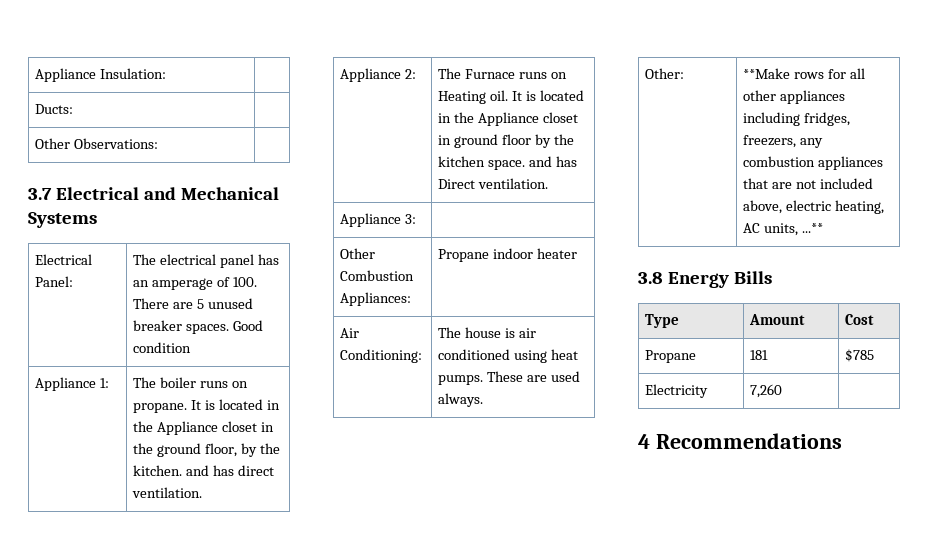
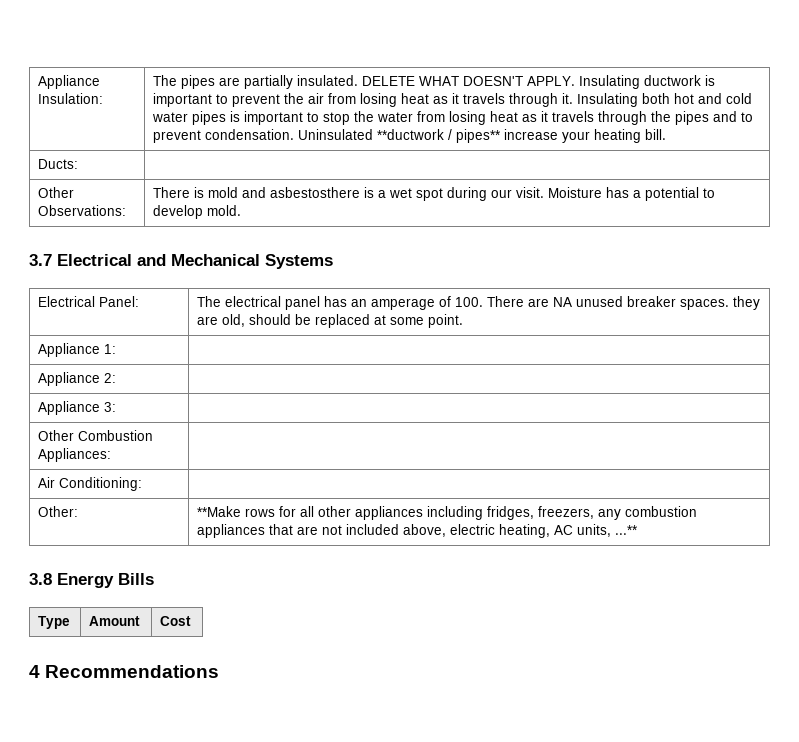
+ The pipes are partially insulated. DELETE WHAT DOESN'T APPLY. Insulating ductwork is important to prevent the air from losing heat as it travels through it. Insulating both hot and cold water pipes is important to stop the water from losing heat as it travels through the pipes and to prevent condensation. Uninsulated **ductwork / pipes** increase your heating bill.
  Ducts: |
- Other Observations: |
+ Other Observations: | There is mold and asbestosthere is a wet spot during our visit. Moisture has a potential to develop mold.
- Electrical Panel: | The electrical panel has an amperage of 100. There are 5 unused breaker spaces. Good condition
- Appliance 1: | The boiler runs on propane. It is located in the Appliance closet in the ground floor, by the kitchen. and has direct ventilation.
- Appliance 2: | The Furnace runs on Heating oil. It is located in the Appliance closet in ground floor by the kitchen space. and has Direct ventilation.
+ Electrical Panel: | The electrical panel has an amperage of 100. There are NA unused breaker spaces. they are old, should be replaced at some point.
+ Appliance 1: |
+ Appliance 2: |
- Other Combustion Appliances: | Propane indoor heater
+ Other Combustion Appliances: |
- Air Conditioning: | The house is air conditioned using heat pumps. These are used always.
+ Air Conditioning: |
- Propane | 181 | $785
- Electricity | 7,260 |

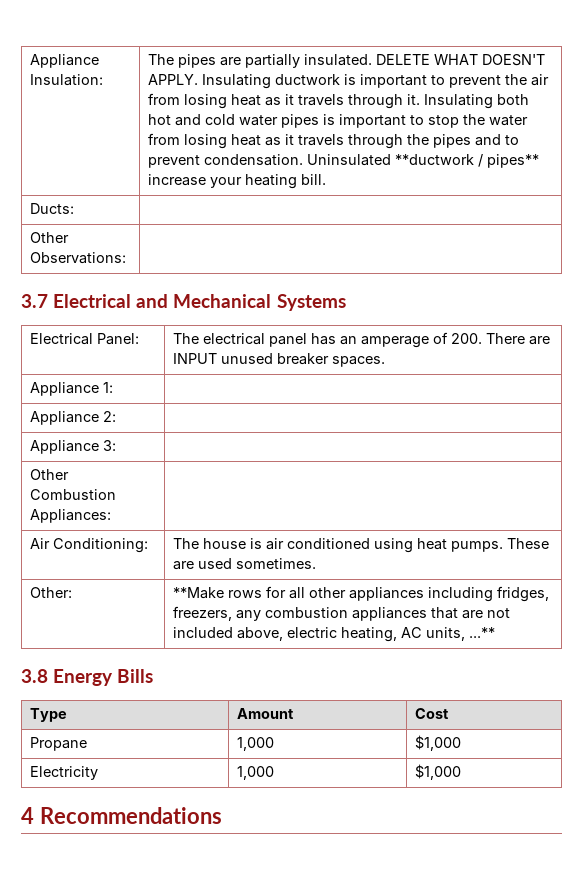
- Other Observations: | There is mold and asbestosthere is a wet spot during our visit. Moisture has a potential to develop mold.
+ Other Observations: |
- Electrical Panel: | The electrical panel has an amperage of 100. There are NA unused breaker spaces. they are old, should be replaced at some point.
+ Electrical Panel: | The electrical panel has an amperage of 200. There are INPUT unused breaker spaces.
- Air Conditioning: |
+ Air Conditioning: | The house is air conditioned using heat pumps. These are used sometimes.
+ Propane | 1,000 | $1,000
+ Electricity | 1,000 | $1,000

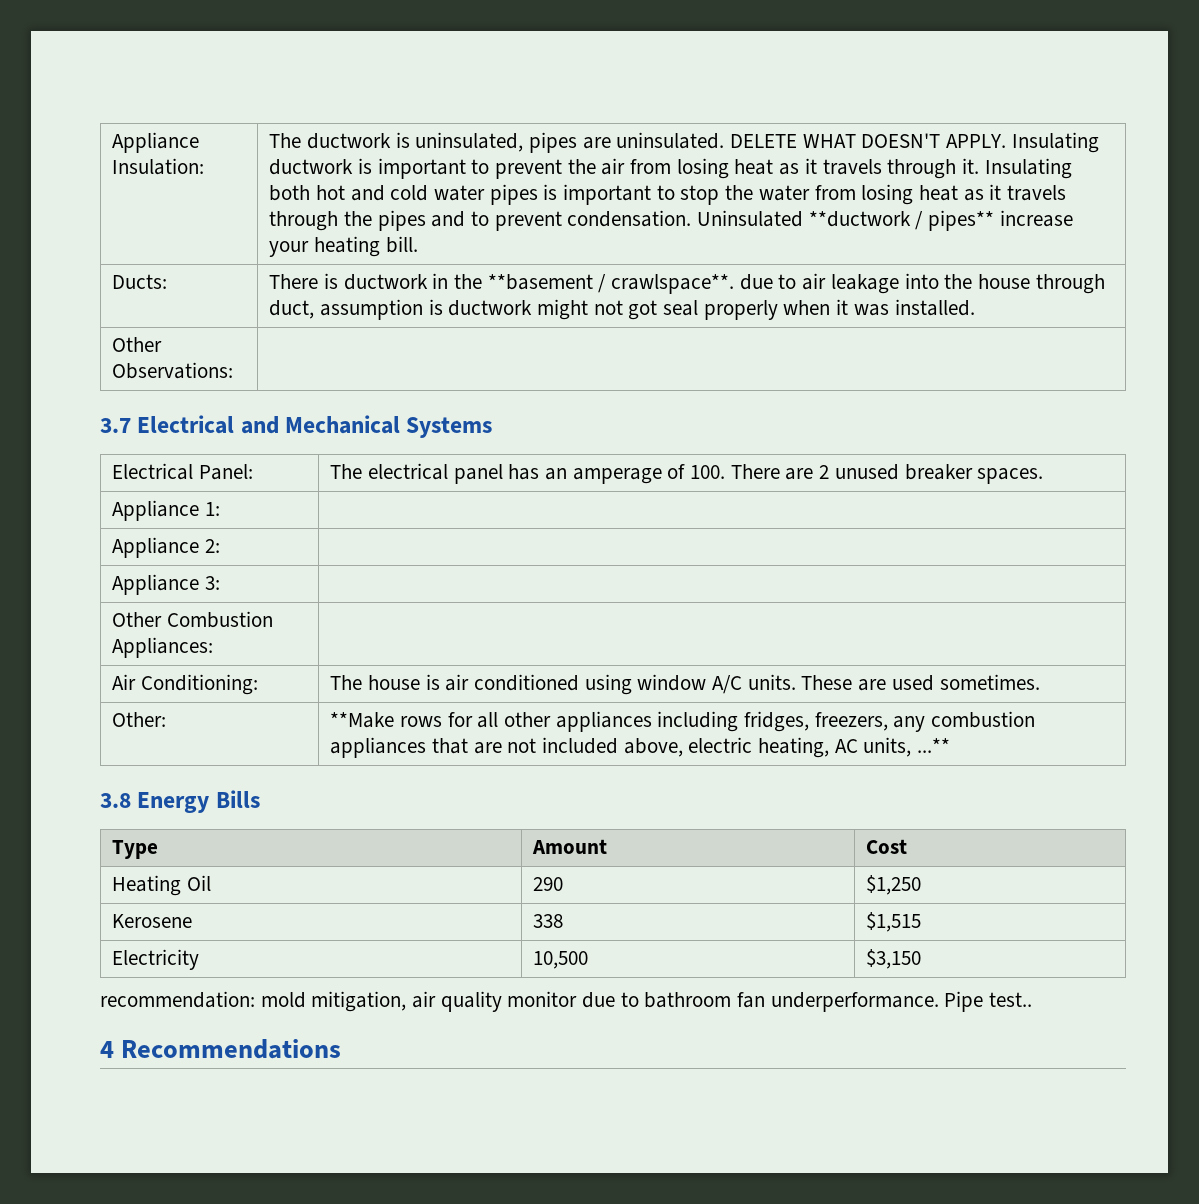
- The pipes are partially insulated.
+ The ductwork is uninsulated, pipes are uninsulated.
- Ducts: |
+ Ducts: | There is ductwork in the **basement / crawlspace**. due to air leakage into the house through duct, assumption is ductwork might not got seal properly when it was installed.
- Electrical Panel: | The electrical panel has an amperage of 200. There are INPUT unused breaker spaces.
+ Electrical Panel: | The electrical panel has an amperage of 100. There are 2 unused breaker spaces.
- Air Conditioning: | The house is air conditioned using heat pumps. These are used sometimes.
+ Air Conditioning: | The house is air conditioned using window A/C units. These are used sometimes.
- Propane | 1,000 | $1,000
- Electricity | 1,000 | $1,000
+ Heating Oil | 290 | $1,250
+ Kerosene | 338 | $1,515
+ Electricity | 10,500 | $3,150
+ recommendation: mold mitigation, air quality monitor due to bathroom fan underperformance. Pipe test..

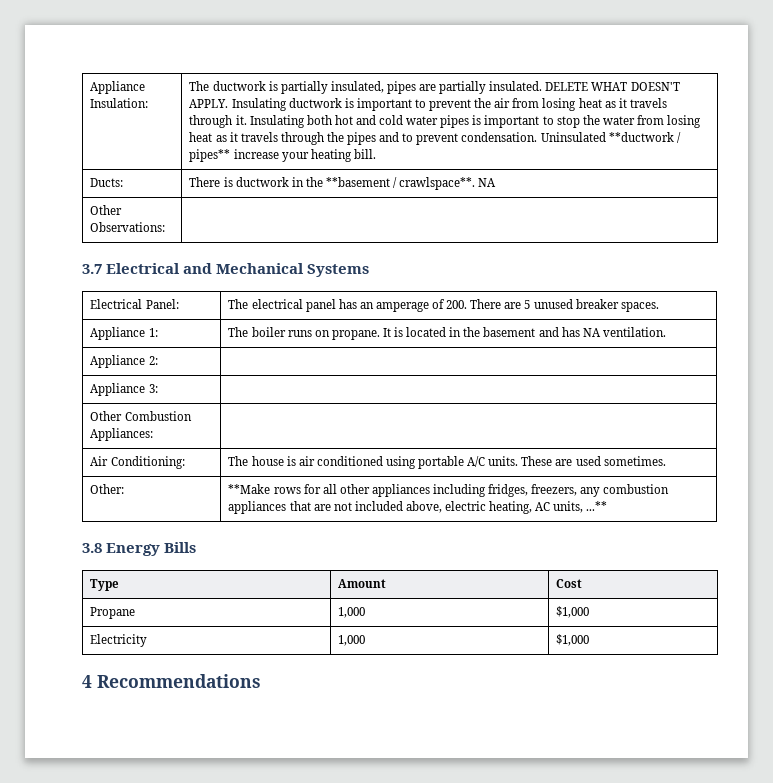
- The ductwork is uninsulated, pipes are uninsulated.
+ The ductwork is partially insulated, pipes are partially insulated.
- Ducts: | There is ductwork in the **basement / crawlspace**. due to air leakage into the house through duct, assumption is ductwork might not got seal properly when it was installed.
+ Ducts: | There is ductwork in the **basement / crawlspace**. NA
- Electrical Panel: | The electrical panel has an amperage of 100. There are 2 unused breaker spaces.
+ Electrical Panel: | The electrical panel has an amperage of 200. There are 5 unused breaker spaces.
- Appliance 1: |
+ Appliance 1: | The boiler runs on propane. It is located in the basement and has NA ventilation.
- Air Conditioning: | The house is air conditioned using window A/C units. These are used sometimes.
+ Air Conditioning: | The house is air conditioned using portable A/C units. These are used sometimes.
- Heating Oil | 290 | $1,250
- Kerosene | 338 | $1,515
- Electricity | 10,500 | $3,150
- recommendation: mold mitigation, air quality monitor due to bathroom fan underperformance. Pipe test..
+ Propane | 1,000 | $1,000
+ Electricity | 1,000 | $1,000

